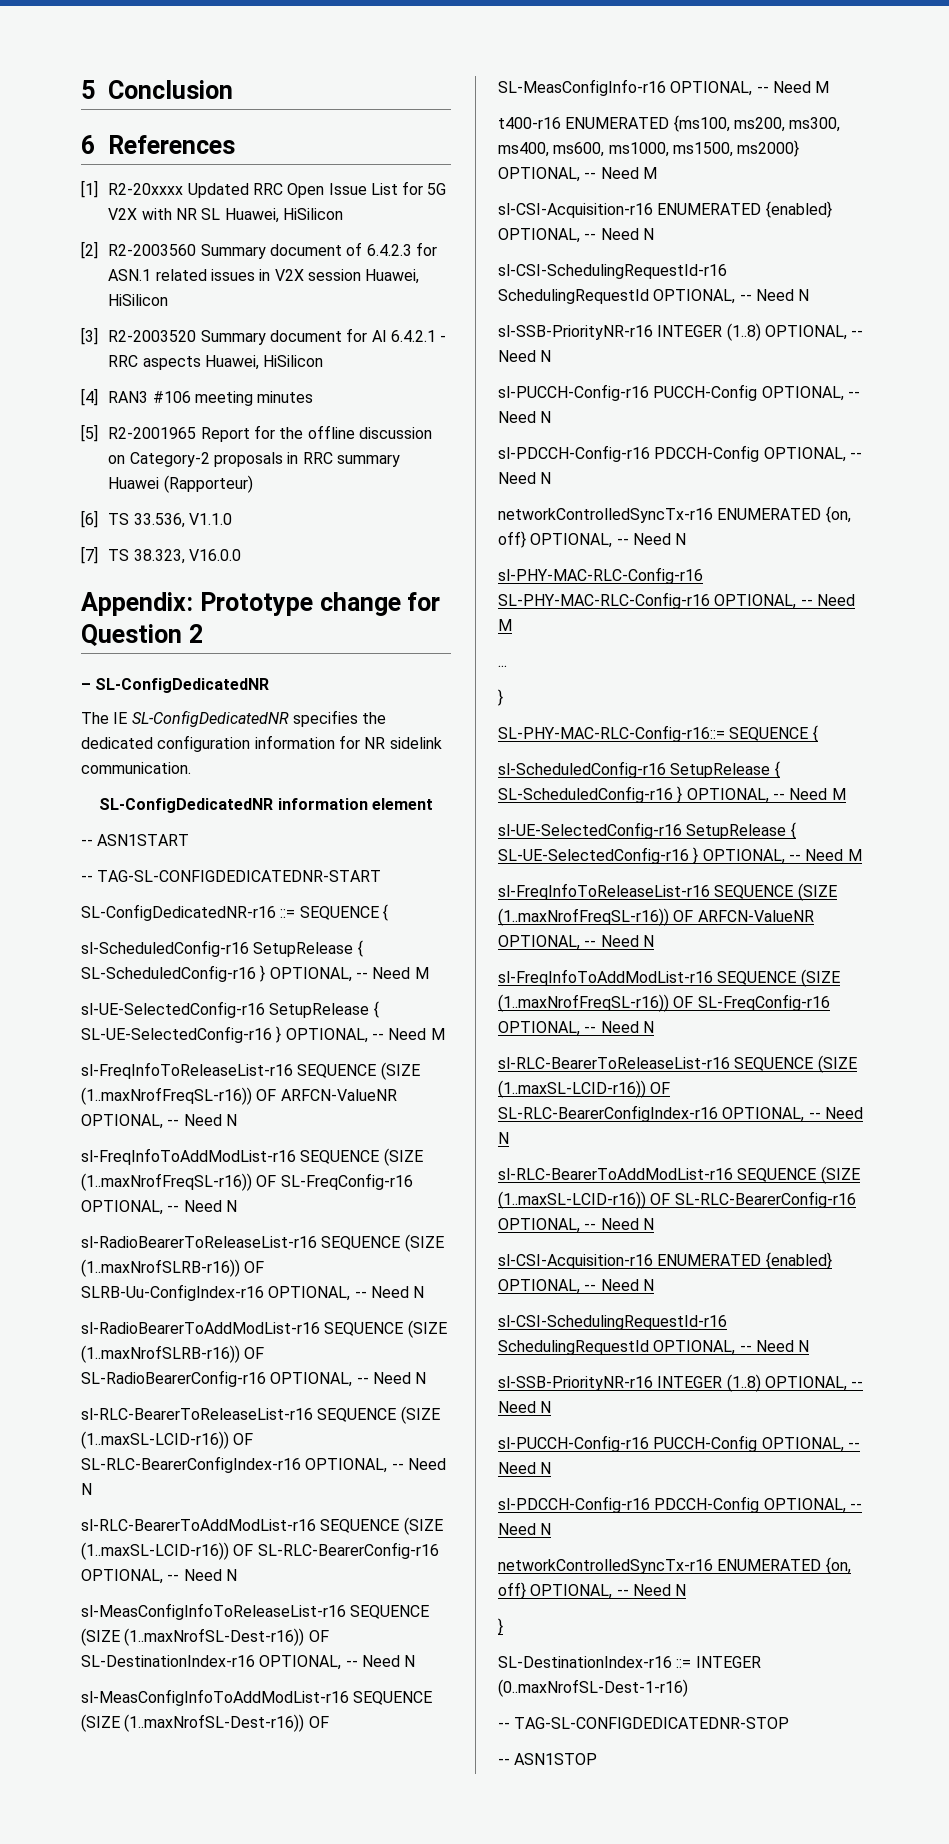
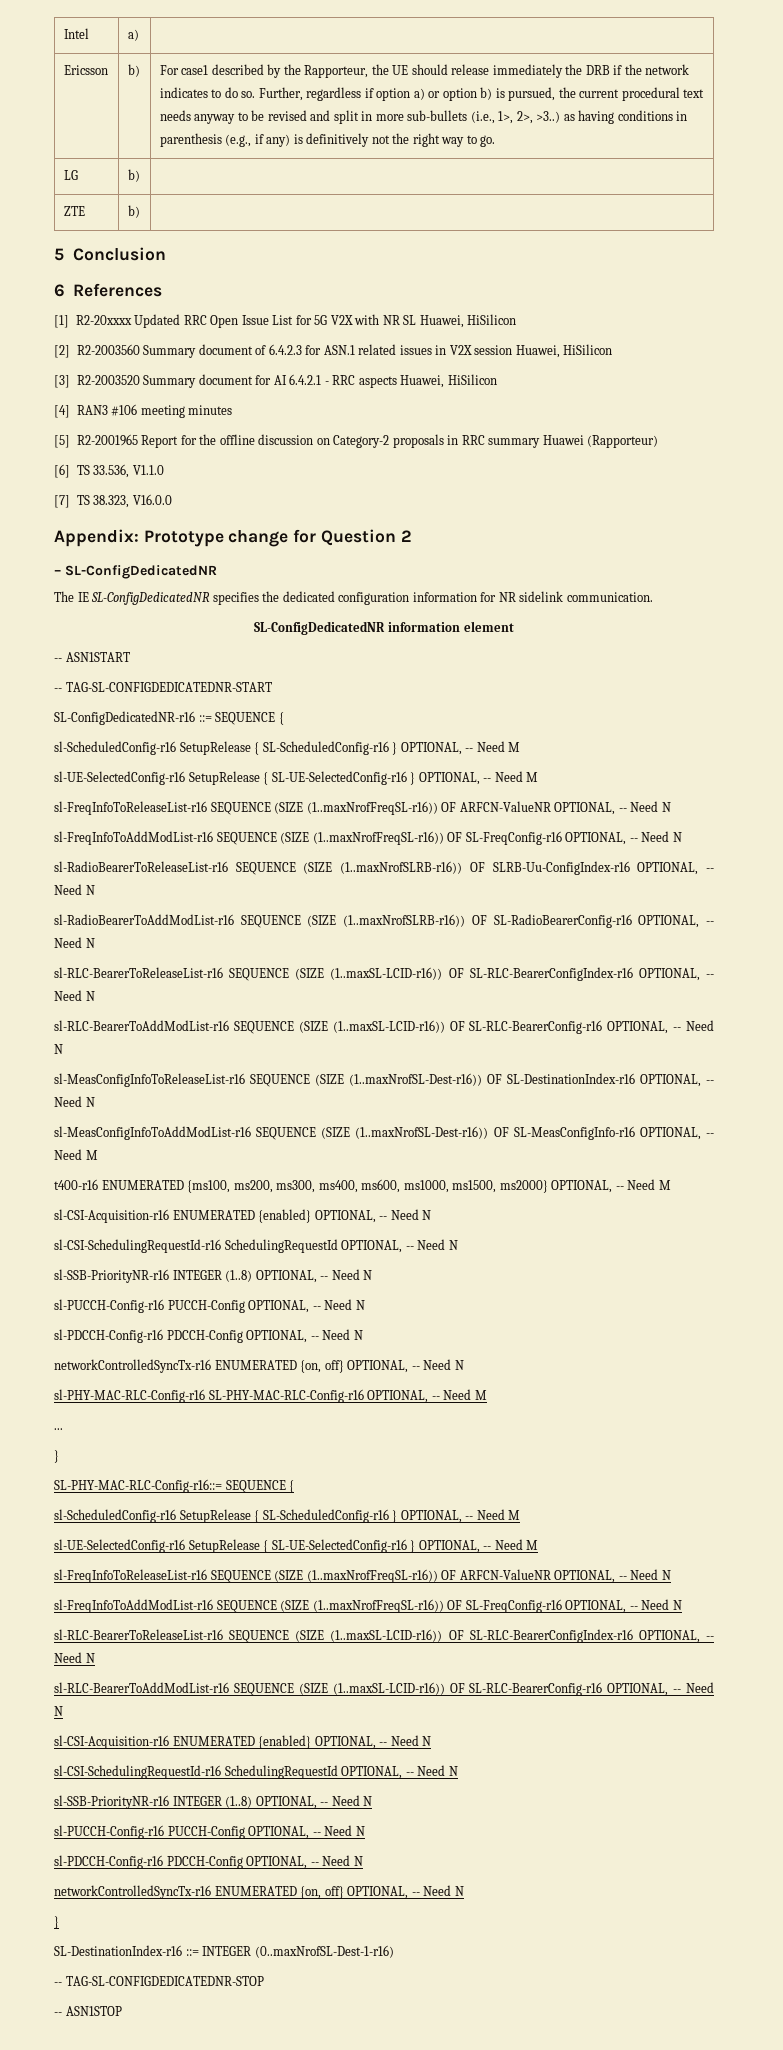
+ Intel | a) |
+ Ericsson | b) | For case1 described by the Rapporteur, the UE should release immediately the DRB if the network indicates to do so. Further, regardless if option a) or option b) is pursued, the current procedural text needs anyway to be revised and split in more sub-bullets (i.e., 1>, 2>, >3..) as having conditions in parenthesis (e.g., if any) is definitively not the right way to go.
+ LG | b) |
+ ZTE | b) |

